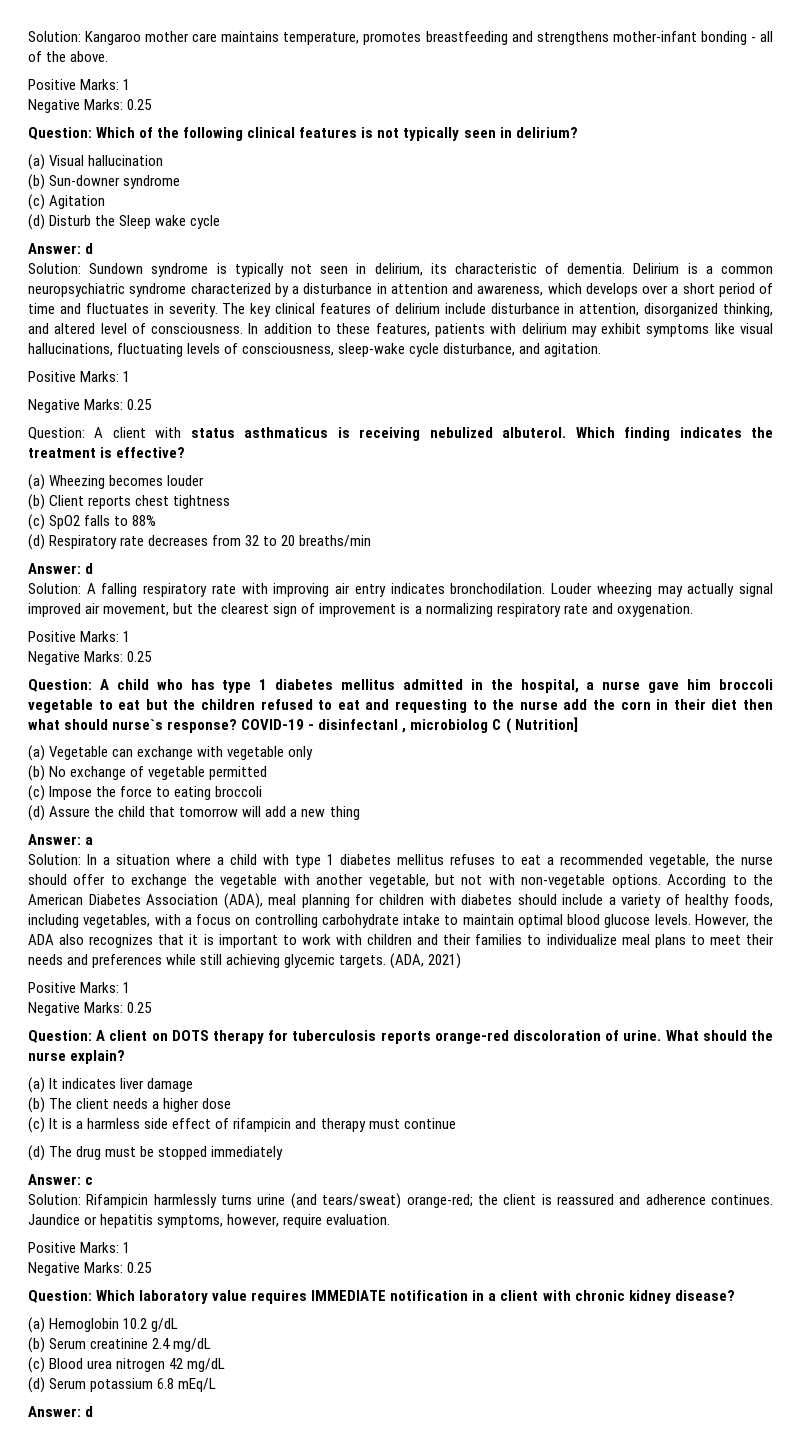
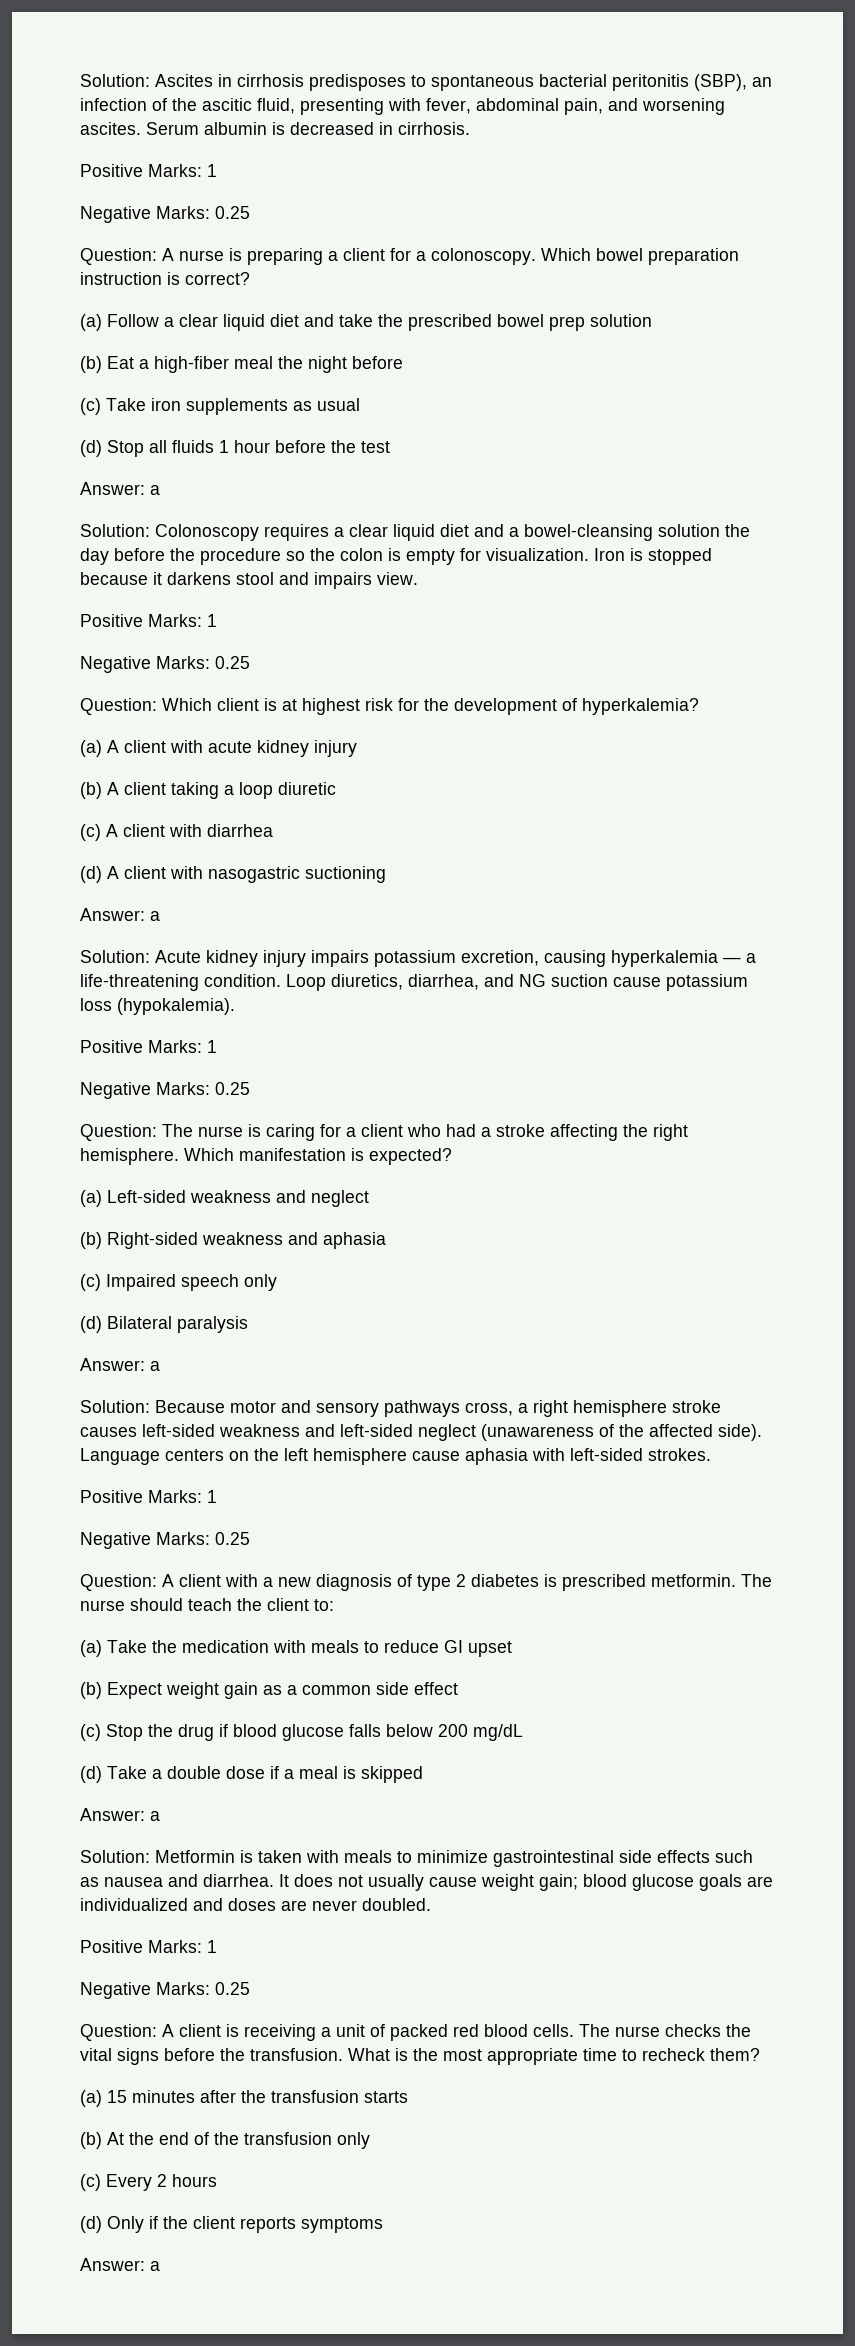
- Solution: Kangaroo mother care maintains temperature, promotes breastfeeding and strengthens mother-infant bonding - all of the above.
+ Solution: Ascites in cirrhosis predisposes to spontaneous bacterial peritonitis (SBP), an infection of the ascitic fluid, presenting with fever, abdominal pain, and worsening ascites. Serum albumin is decreased in cirrhosis.
  Positive Marks: 1
  Negative Marks: 0.25
- Question: Which of the following clinical features is not typically seen in delirium?
- (a) Visual hallucination
- (b) Sun-downer syndrome
- (c) Agitation
- (d) Disturb the Sleep wake cycle
- Answer: d
- Solution: Sundown syndrome is typically not seen in delirium, its characteristic of dementia. Delirium is a common neuropsychiatric syndrome characterized by a disturbance in attention and awareness, which develops over a short period of time and fluctuates in severity. The key clinical features of delirium include disturbance in attention, disorganized thinking, and altered level of consciousness. In addition to these features, patients with delirium may exhibit symptoms like visual hallucinations, fluctuating levels of consciousness, sleep-wake cycle disturbance, and agitation.
+ Question: A nurse is preparing a client for a colonoscopy. Which bowel preparation instruction is correct?
+ (a) Follow a clear liquid diet and take the prescribed bowel prep solution
+ (b) Eat a high-fiber meal the night before
+ (c) Take iron supplements as usual
+ (d) Stop all fluids 1 hour before the test
+ Answer: a
+ Solution: Colonoscopy requires a clear liquid diet and a bowel-cleansing solution the day before the procedure so the colon is empty for visualization. Iron is stopped because it darkens stool and impairs view.
+ Positive Marks: 1
+ Negative Marks: 0.25
+ Question: Which client is at highest risk for the development of hyperkalemia?
+ (a) A client with acute kidney injury
+ (b) A client taking a loop diuretic
+ (c) A client with diarrhea
+ (d) A client with nasogastric suctioning
+ Answer: a
+ Solution: Acute kidney injury impairs potassium excretion, causing hyperkalemia — a life-threatening condition. Loop diuretics, diarrhea, and NG suction cause potassium loss (hypokalemia).
+ Positive Marks: 1
+ Negative Marks: 0.25
+ Question: The nurse is caring for a client who had a stroke affecting the right hemisphere. Which manifestation is expected?
+ (a) Left-sided weakness and neglect
+ (b) Right-sided weakness and aphasia
+ (c) Impaired speech only
+ (d) Bilateral paralysis
+ Answer: a
+ Solution: Because motor and sensory pathways cross, a right hemisphere stroke causes left-sided weakness and left-sided neglect (unawareness of the affected side). Language centers on the left hemisphere cause aphasia with left-sided strokes.
- Question: A client with status asthmaticus is receiving nebulized albuterol. Which finding indicates the treatment is effective?
- (a) Wheezing becomes louder
- (b) Client reports chest tightness
- (c) SpO2 falls to 88%
- (d) Respiratory rate decreases from 32 to 20 breaths/min
- Answer: d
- Solution: A falling respiratory rate with improving air entry indicates bronchodilation. Louder wheezing may actually signal improved air movement, but the clearest sign of improvement is a normalizing respiratory rate and oxygenation.
+ Question: A client with a new diagnosis of type 2 diabetes is prescribed metformin. The nurse should teach the client to:
+ (a) Take the medication with meals to reduce GI upset
+ (b) Expect weight gain as a common side effect
+ (c) Stop the drug if blood glucose falls below 200 mg/dL
+ (d) Take a double dose if a meal is skipped
+ Answer: a
+ Solution: Metformin is taken with meals to minimize gastrointestinal side effects such as nausea and diarrhea. It does not usually cause weight gain; blood glucose goals are individualized and doses are never doubled.
  Positive Marks: 1
  Negative Marks: 0.25
- Question: A child who has type 1 diabetes mellitus admitted in the hospital, a nurse gave him broccoli vegetable to eat but the children refused to eat and requesting to the nurse add the corn in their diet then what should nurse`s response? COVID-19 - disinfectanl , microbiolog C ( Nutrition]
- (a) Vegetable can exchange with vegetable only
- (b) No exchange of vegetable permitted
- (c) Impose the force to eating broccoli
- (d) Assure the child that tomorrow will add a new thing
+ Question: A client is receiving a unit of packed red blood cells. The nurse checks the vital signs before the transfusion. What is the most appropriate time to recheck them?
+ (a) 15 minutes after the transfusion starts
+ (b) At the end of the transfusion only
+ (c) Every 2 hours
+ (d) Only if the client reports symptoms
  Answer: a
- Solution: In a situation where a child with type 1 diabetes mellitus refuses to eat a recommended vegetable, the nurse should offer to exchange the vegetable with another vegetable, but not with non-vegetable options. According to the American Diabetes Association (ADA), meal planning for children with diabetes should include a variety of healthy foods, including vegetables, with a focus on controlling carbohydrate intake to maintain optimal blood glucose levels. However, the ADA also recognizes that it is important to work with children and their families to individualize meal plans to meet their needs and preferences while still achieving glycemic targets. (ADA, 2021)
- Positive Marks: 1
- Negative Marks: 0.25
- Question: A client on DOTS therapy for tuberculosis reports orange-red discoloration of urine. What should the nurse explain?
- (a) It indicates liver damage
- (b) The client needs a higher dose
- (c) It is a harmless side effect of rifampicin and therapy must continue
- (d) The drug must be stopped immediately
- Answer: c
- Solution: Rifampicin harmlessly turns urine (and tears/sweat) orange-red; the client is reassured and adherence continues. Jaundice or hepatitis symptoms, however, require evaluation.
- Positive Marks: 1
- Negative Marks: 0.25
- Question: Which laboratory value requires IMMEDIATE notification in a client with chronic kidney disease?
- (a) Hemoglobin 10.2 g/dL
- (b) Serum creatinine 2.4 mg/dL
- (c) Blood urea nitrogen 42 mg/dL
- (d) Serum potassium 6.8 mEq/L
- Answer: d

